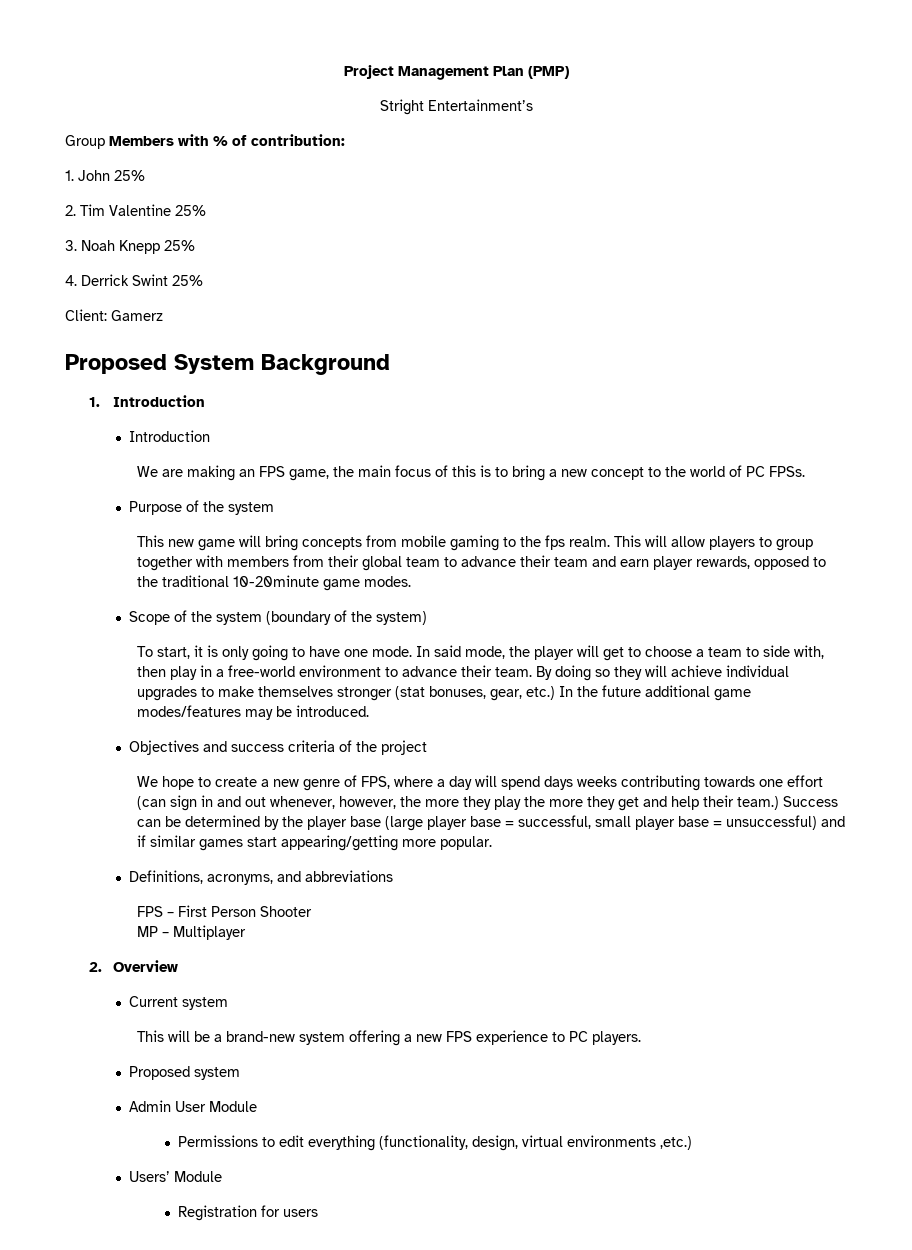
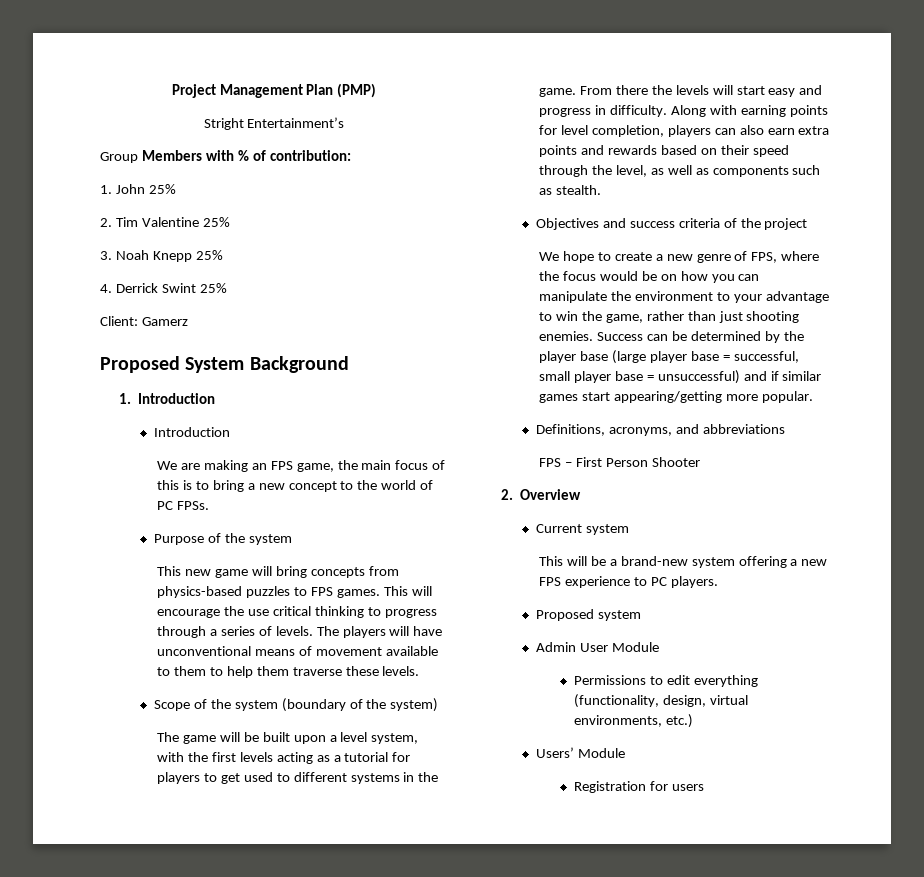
- This new game will bring concepts from mobile gaming to the fps realm. This will allow players to group together with members from their global team to advance their team and earn player rewards, opposed to the traditional 10-20minute game modes.
+ This new game will bring concepts from physics-based puzzles to FPS games. This will encourage the use critical thinking to progress through a series of levels. The players will have unconventional means of movement available to them to help them traverse these levels.
- To start, it is only going to have one mode. In said mode, the player will get to choose a team to side with, then play in a free-world environment to advance their team. By doing so they will achieve individual upgrades to make themselves stronger (stat bonuses, gear, etc.) In the future additional game modes/features may be introduced.
+ The game will be built upon a level system, with the first levels acting as a tutorial for players to get used to different systems in the game. From there the levels will start easy and progress in difficulty. Along with earning points for level completion, players can also earn extra points and rewards based on their speed through the level, as well as components such as stealth.
- We hope to create a new genre of FPS, where a day will spend days weeks contributing towards one effort (can sign in and out whenever, however, the more they play the more they get and help their team.)
+ We hope to create a new genre of FPS, where the focus would be on how you can manipulate the environment to your advantage to win the game, rather than just shooting enemies.
- MP – Multiplayer
- Permissions to edit everything (functionality, design, virtual environments ,etc.)
+ Permissions to edit everything (functionality, design, virtual environments, etc.)

